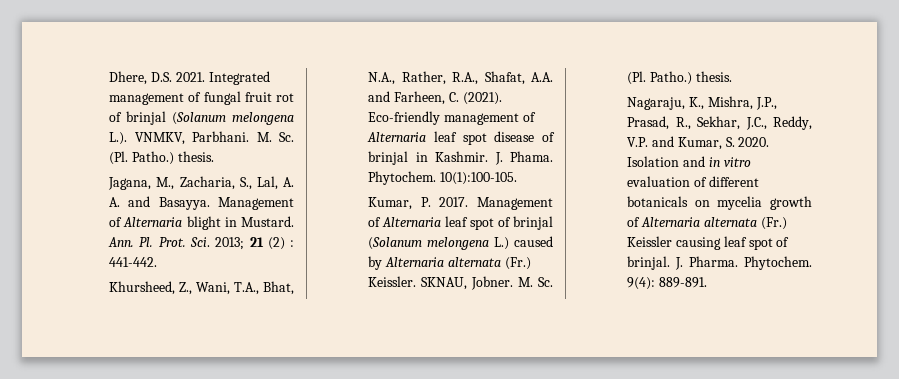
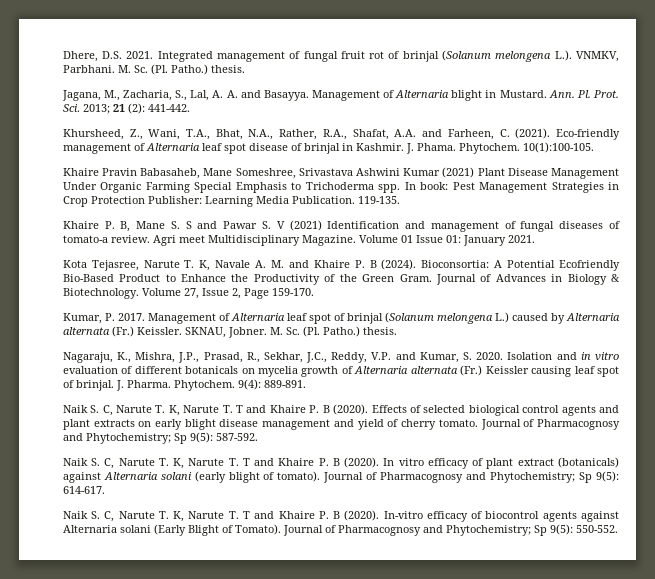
- Sci. 2013; 21 (2) : 441-442.
+ Sci. 2013; 21 (2): 441-442.
+ Khaire Pravin Babasaheb, Mane Someshree, Srivastava Ashwini Kumar (2021) Plant Disease Management Under Organic Farming Special Emphasis to Trichoderma spp. In book: Pest Management Strategies in Crop Protection Publisher: Learning Media Publication. 119-135.
+ Khaire P. B, Mane S. S and Pawar S. V (2021) Identification and management of fungal diseases of tomato-a review. Agri meet Multidisciplinary Magazine. Volume 01 Issue 01: January 2021.
+ Kota Tejasree, Narute T. K, Navale A. M. and Khaire P. B (2024). Bioconsortia: A Potential Ecofriendly Bio-Based Product to Enhance the Productivity of the Green Gram. Journal of Advances in Biology & Biotechnology. Volume 27, Issue 2, Page 159-170.
+ Naik S. C, Narute T. K, Narute T. T and Khaire P. B (2020). Effects of selected biological control agents and plant extracts on early blight disease management and yield of cherry tomato. Journal of Pharmacognosy and Phytochemistry; Sp 9(5): 587-592.
+ Naik S. C, Narute T. K, Narute T. T and Khaire P. B (2020). In vitro efficacy of plant extract (botanicals) against Alternaria solani (early blight of tomato). Journal of Pharmacognosy and Phytochemistry; Sp 9(5): 614-617.
+ Naik S. C, Narute T. K, Narute T. T and Khaire P. B (2020). In-vitro efficacy of biocontrol agents against Alternaria solani (Early Blight of Tomato). Journal of Pharmacognosy and Phytochemistry; Sp 9(5): 550-552.

